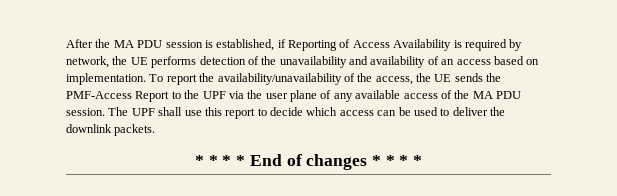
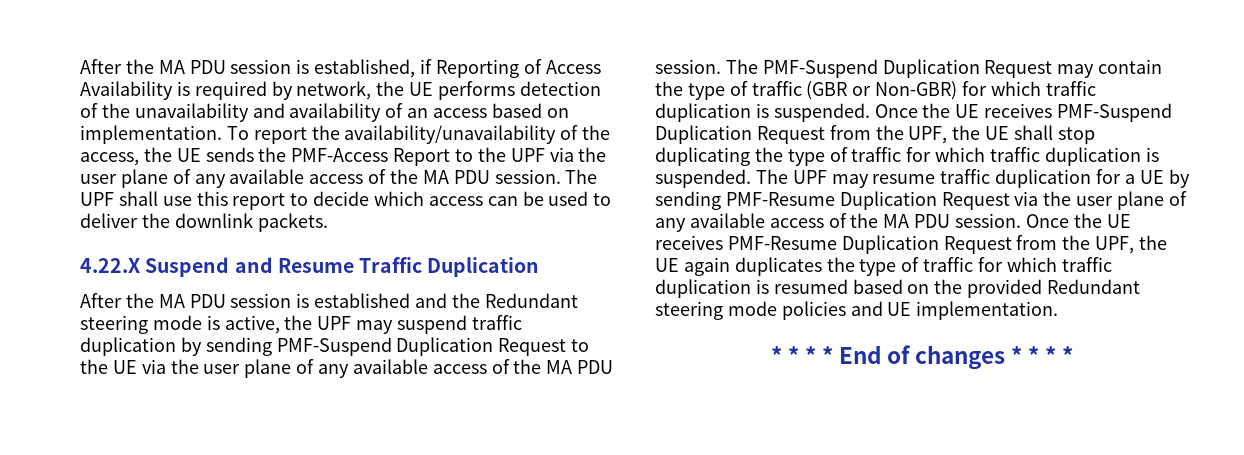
+ 4.22.X Suspend and Resume Traffic Duplication
+ After the MA PDU session is established and the Redundant steering mode is active, the UPF may suspend traffic duplication by sending PMF-Suspend Duplication Request to the UE via the user plane of any available access of the MA PDU session. The PMF-Suspend Duplication Request may contain the type of traffic (GBR or Non-GBR) for which traffic duplication is suspended. Once the UE receives PMF-Suspend Duplication Request from the UPF, the UE shall stop duplicating the type of traffic for which traffic duplication is suspended. The UPF may resume traffic duplication for a UE by sending PMF-Resume Duplication Request via the user plane of any available access of the MA PDU session. Once the UE receives PMF-Resume Duplication Request from the UPF, the UE again duplicates the type of traffic for which traffic duplication is resumed based on the provided Redundant steering mode policies and UE implementation.

